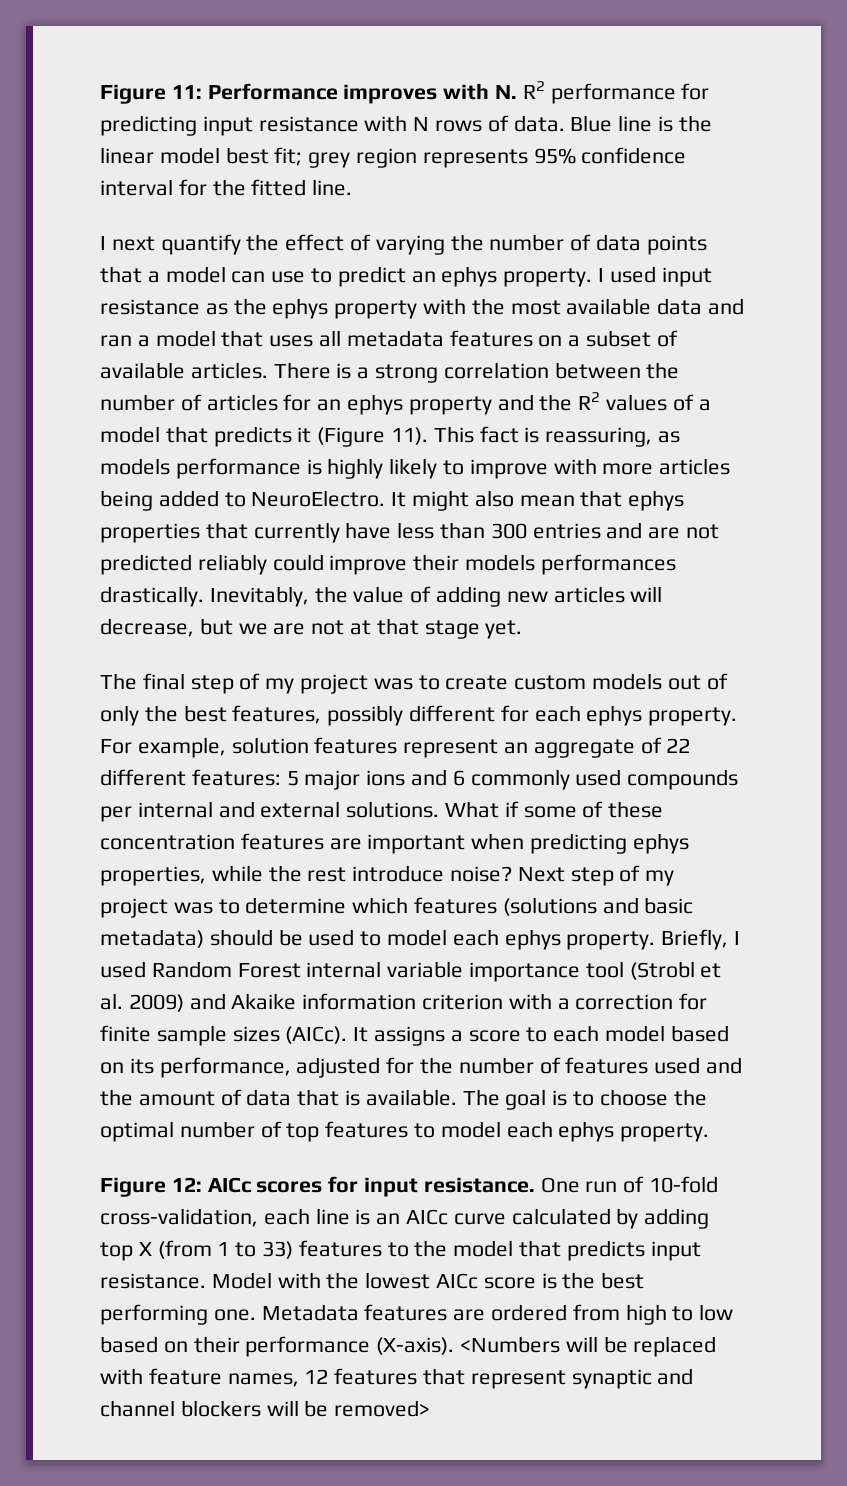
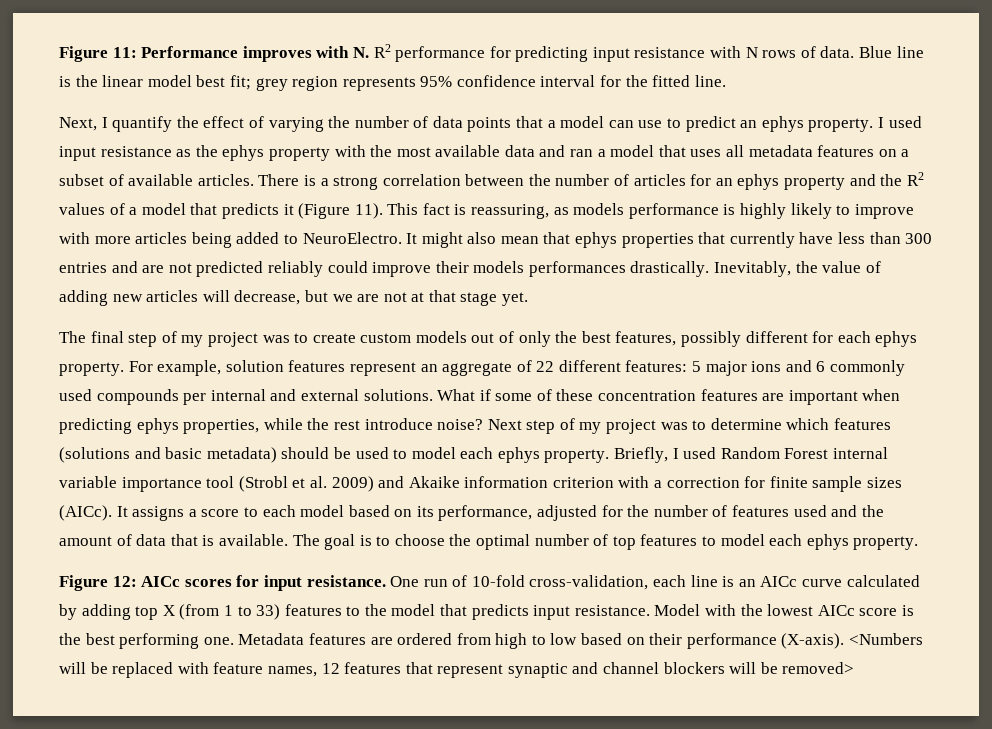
- I next quantify the effect of varying the number of data points that a model can use to predict an ephys property.
+ Next, I quantify the effect of varying the number of data points that a model can use to predict an ephys property.

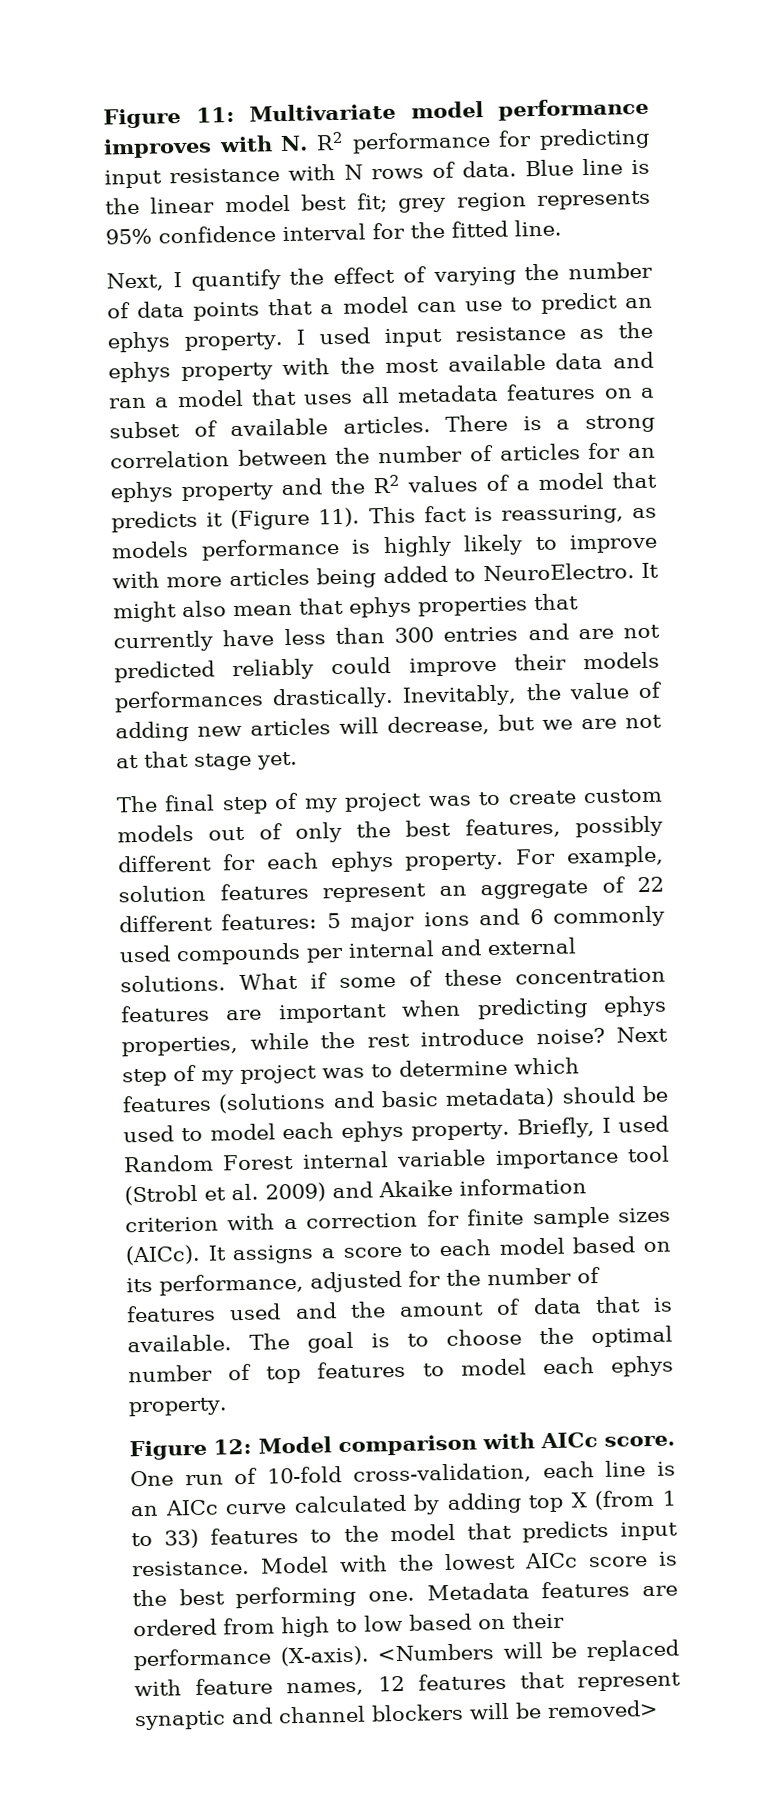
- Figure 11: Performance improves with N. R2 performance for predicting input resistance with N rows of data.
+ Figure 11: Multivariate model performance improves with N. R2 performance for predicting input resistance with N rows of data.
- Figure 12: AICc scores for input resistance.
+ Figure 12: Model comparison with AICc score.

